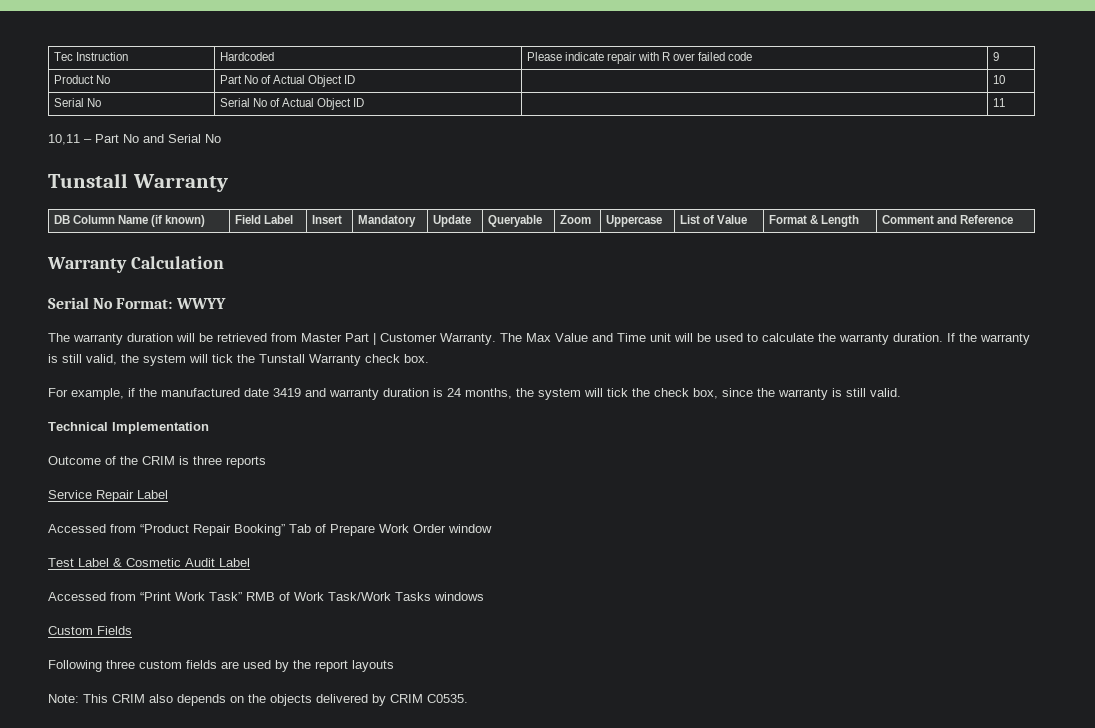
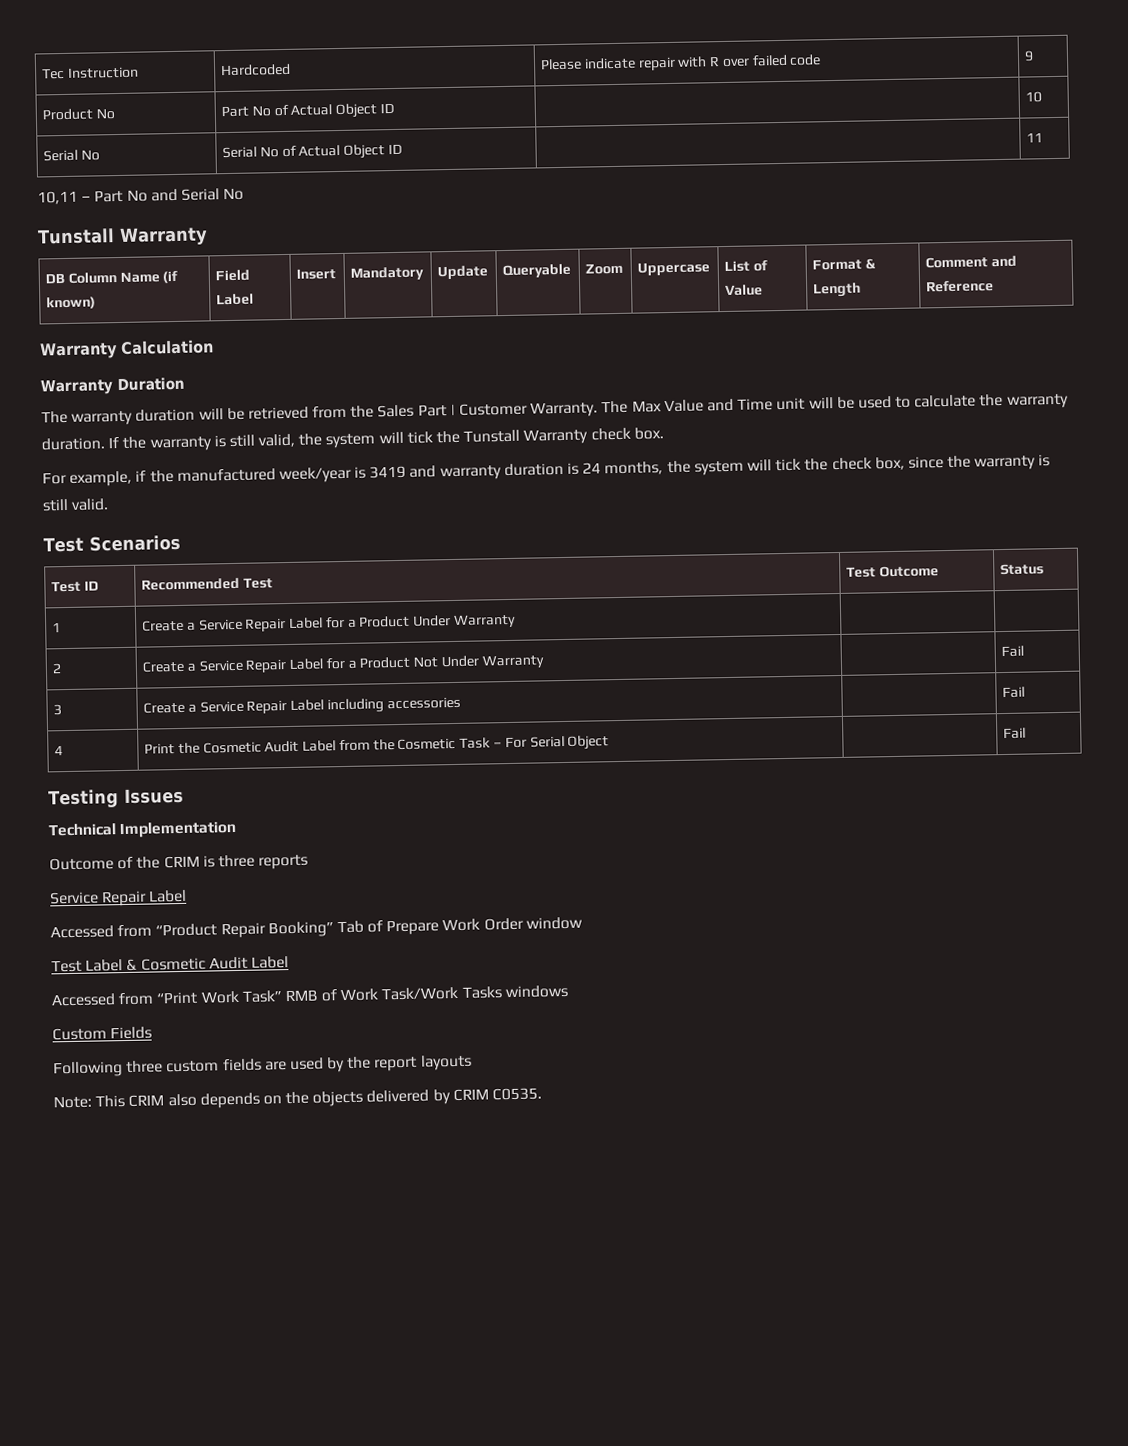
- Serial No Format: WWYY
+ Warranty Duration
- The warranty duration will be retrieved from Master Part | Customer Warranty.
+ The warranty duration will be retrieved from the Sales Part | Customer Warranty.
- For example, if the manufactured date 3419 and warranty duration is 24 months, the system will tick the check box, since the warranty is still valid.
+ For example, if the manufactured week/year is 3419 and warranty duration is 24 months, the system will tick the check box, since the warranty is still valid.
+ Test Scenarios
+ Test ID | Recommended Test | Test Outcome | Status
+ 1 | Create a Service Repair Label for a Product Under Warranty | |
+ 2 | Create a Service Repair Label for a Product Not Under Warranty | | Fail
+ 3 | Create a Service Repair Label including accessories | | Fail
+ 4 | Print the Cosmetic Audit Label from the Cosmetic Task – For Serial Object | | Fail
+ Testing Issues

